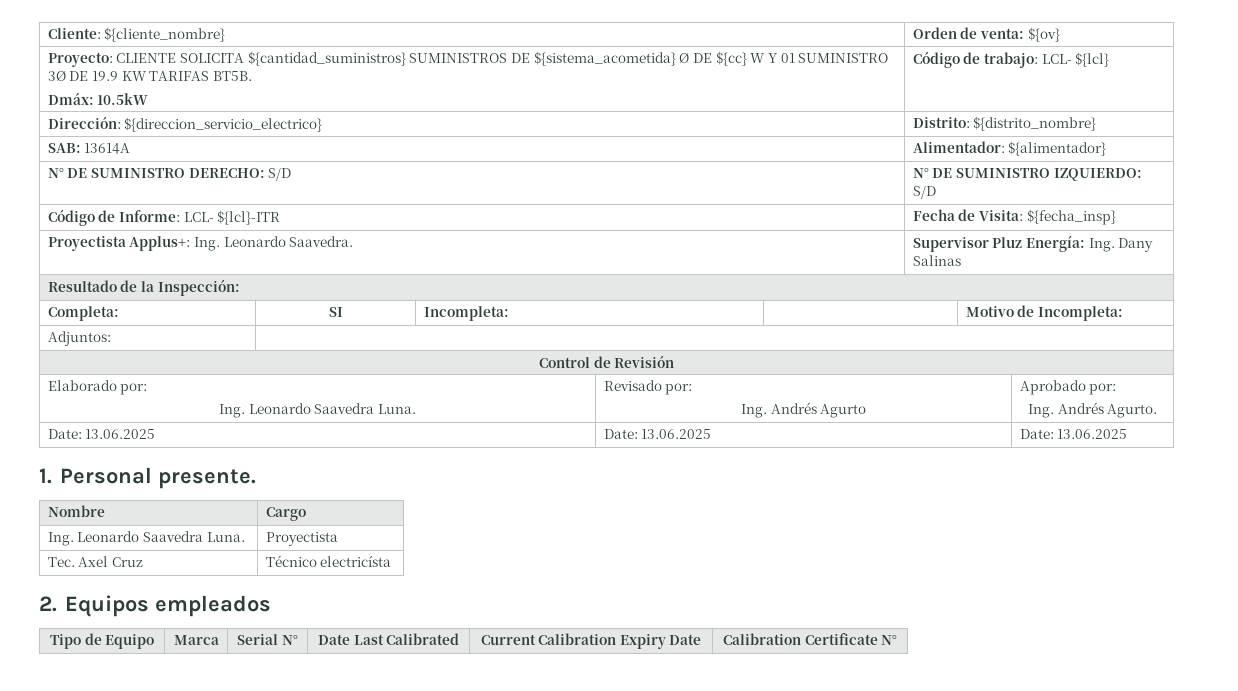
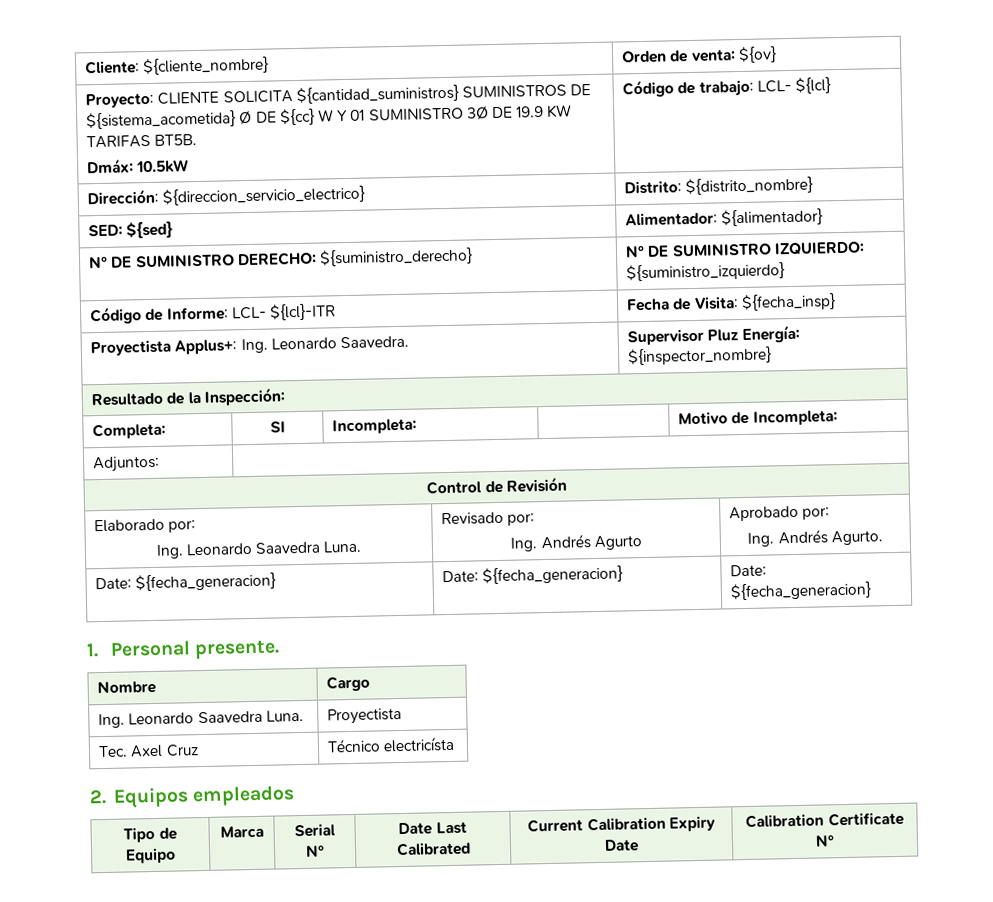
- SAB: 13614A | Alimentador: ${alimentador}
+ SED: ${sed} | Alimentador: ${alimentador}
- N° DE SUMINISTRO DERECHO: S/D | N° DE SUMINISTRO IZQUIERDO: S/D
+ N° DE SUMINISTRO DERECHO: ${suministro_derecho} | N° DE SUMINISTRO IZQUIERDO: ${suministro_izquierdo}
- Proyectista Applus+: Ing. Leonardo Saavedra. | Supervisor Pluz Energía: Ing. Dany Salinas
+ Proyectista Applus+: Ing. Leonardo Saavedra. | Supervisor Pluz Energía: ${inspector_nombre}
- Date: 13.06.2025 | Date: 13.06.2025 | Date: 13.06.2025
+ Date: ${fecha_generacion} | Date: ${fecha_generacion} | Date: ${fecha_generacion}

